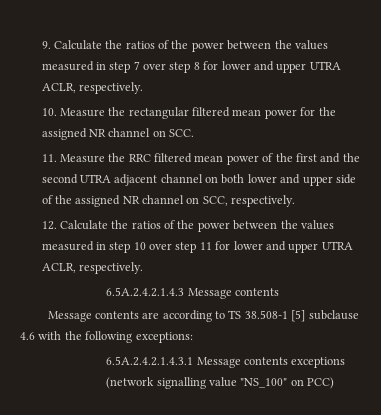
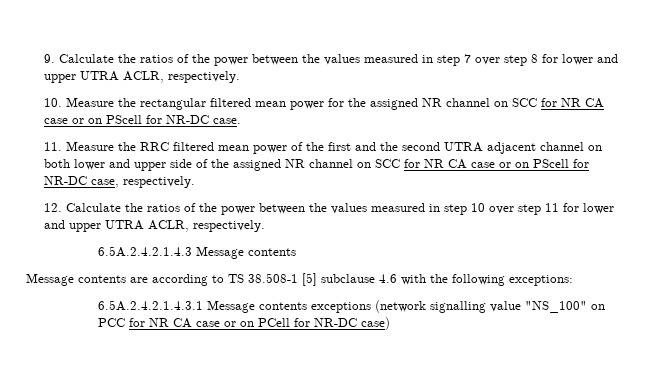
- 10. Measure the rectangular filtered mean power for the assigned NR channel on SCC.
+ 10. Measure the rectangular filtered mean power for the assigned NR channel on SCC for NR CA case or on PScell for NR-DC case.
- 11. Measure the RRC filtered mean power of the first and the second UTRA adjacent channel on both lower and upper side of the assigned NR channel on SCC, respectively.
+ 11. Measure the RRC filtered mean power of the first and the second UTRA adjacent channel on both lower and upper side of the assigned NR channel on SCC for NR CA case or on PScell for NR-DC case, respectively.
- 6.5A.2.4.2.1.4.3.1 Message contents exceptions (network signalling value "NS_100" on PCC)
+ 6.5A.2.4.2.1.4.3.1 Message contents exceptions (network signalling value "NS_100" on PCC for NR CA case or on PCell for NR-DC case)

